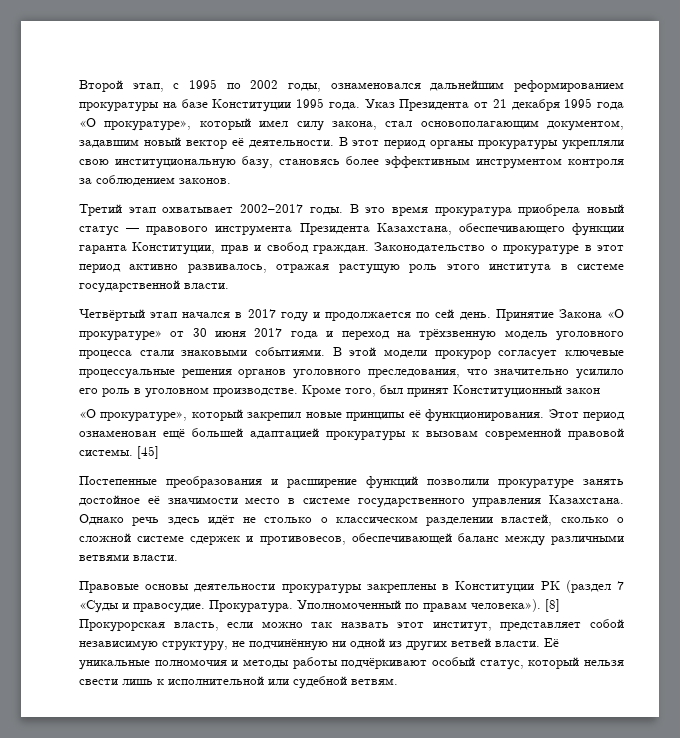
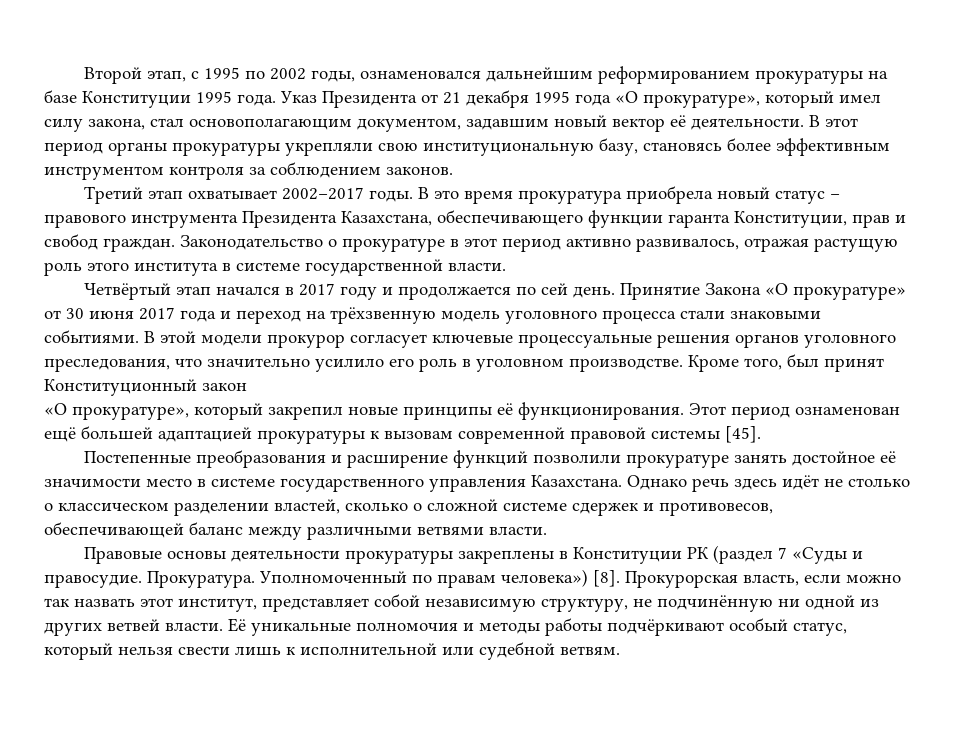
- В это время прокуратура приобрела новый статус — правового инструмента Президента Казахстана, обеспечивающего функции гаранта Конституции, прав и свобод граждан.
+ В это время прокуратура приобрела новый статус – правового инструмента Президента Казахстана, обеспечивающего функции гаранта Конституции, прав и свобод граждан.
- Этот период ознаменован ещё большей адаптацией прокуратуры к вызовам современной правовой системы. [45]
+ Этот период ознаменован ещё большей адаптацией прокуратуры к вызовам современной правовой системы [45].
- Уполномоченный по правам человека»). [8] Прокурорская власть, если можно так назвать этот институт, представляет собой независимую структуру, не подчинённую ни одной из других ветвей власти.
+ Уполномоченный по правам человека») [8]. Прокурорская власть, если можно так назвать этот институт, представляет собой независимую структуру, не подчинённую ни одной из других ветвей власти.

